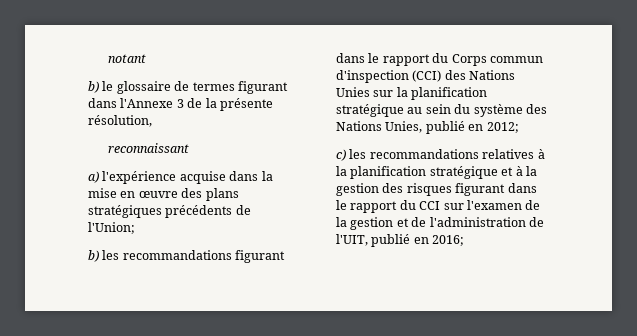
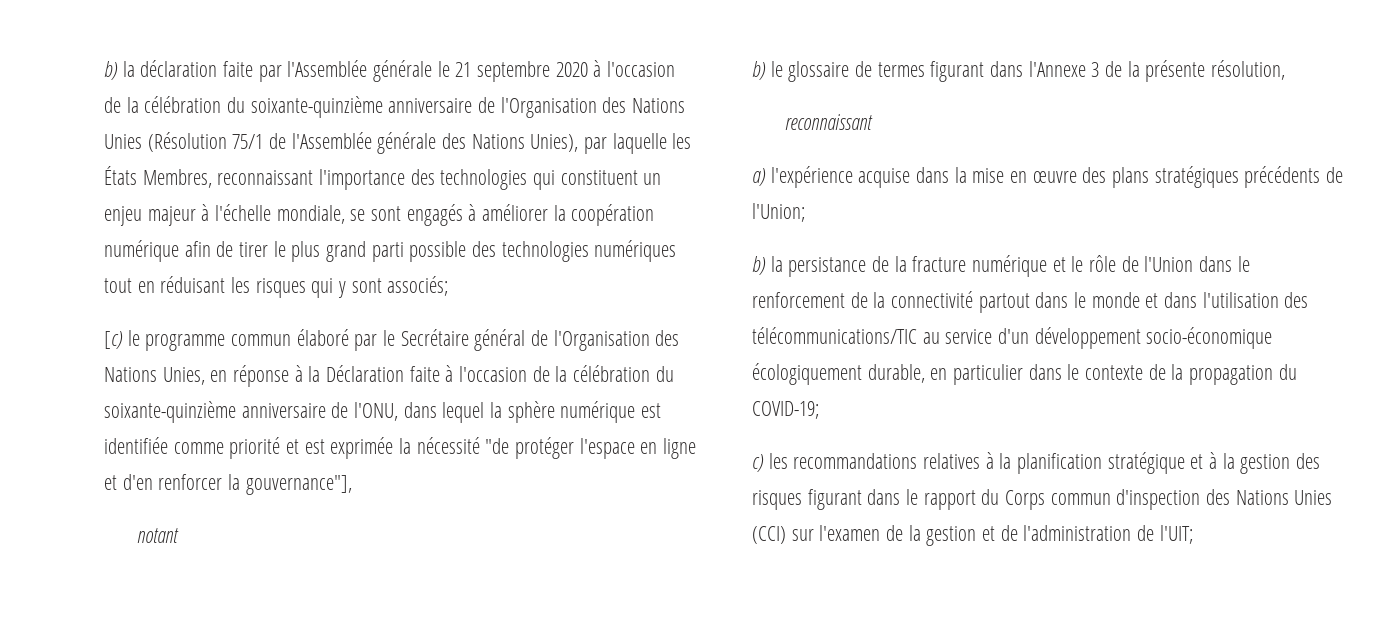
+ b) la déclaration faite par l'Assemblée générale le 21 septembre 2020 à l'occasion de la célébration du soixante-quinzième anniversaire de l'Organisation des Nations Unies (Résolution 75/1 de l'Assemblée générale des Nations Unies), par laquelle les États Membres, reconnaissant l'importance des technologies qui constituent un enjeu majeur à l'échelle mondiale, se sont engagés à améliorer la coopération numérique afin de tirer le plus grand parti possible des technologies numériques tout en réduisant les risques qui y sont associés;
+ [c) le programme commun élaboré par le Secrétaire général de l'Organisation des Nations Unies, en réponse à la Déclaration faite à l'occasion de la célébration du soixante-quinzième anniversaire de l'ONU, dans lequel la sphère numérique est identifiée comme priorité et est exprimée la nécessité "de protéger l'espace en ligne et d'en renforcer la gouvernance"],
- b) les recommandations figurant dans le rapport du Corps commun d'inspection (CCI) des Nations Unies sur la planification stratégique au sein du système des Nations Unies, publié en 2012;
+ b) la persistance de la fracture numérique et le rôle de l'Union dans le renforcement de la connectivité partout dans le monde et dans l'utilisation des télécommunications/TIC au service d'un développement socio-économique écologiquement durable, en particulier dans le contexte de la propagation du COVID-19;
- c) les recommandations relatives à la planification stratégique et à la gestion des risques figurant dans le rapport du CCI sur l'examen de la gestion et de l'administration de l'UIT, publié en 2016;
+ c) les recommandations relatives à la planification stratégique et à la gestion des risques figurant dans le rapport du Corps commun d'inspection des Nations Unies (CCI) sur l'examen de la gestion et de l'administration de l'UIT;

